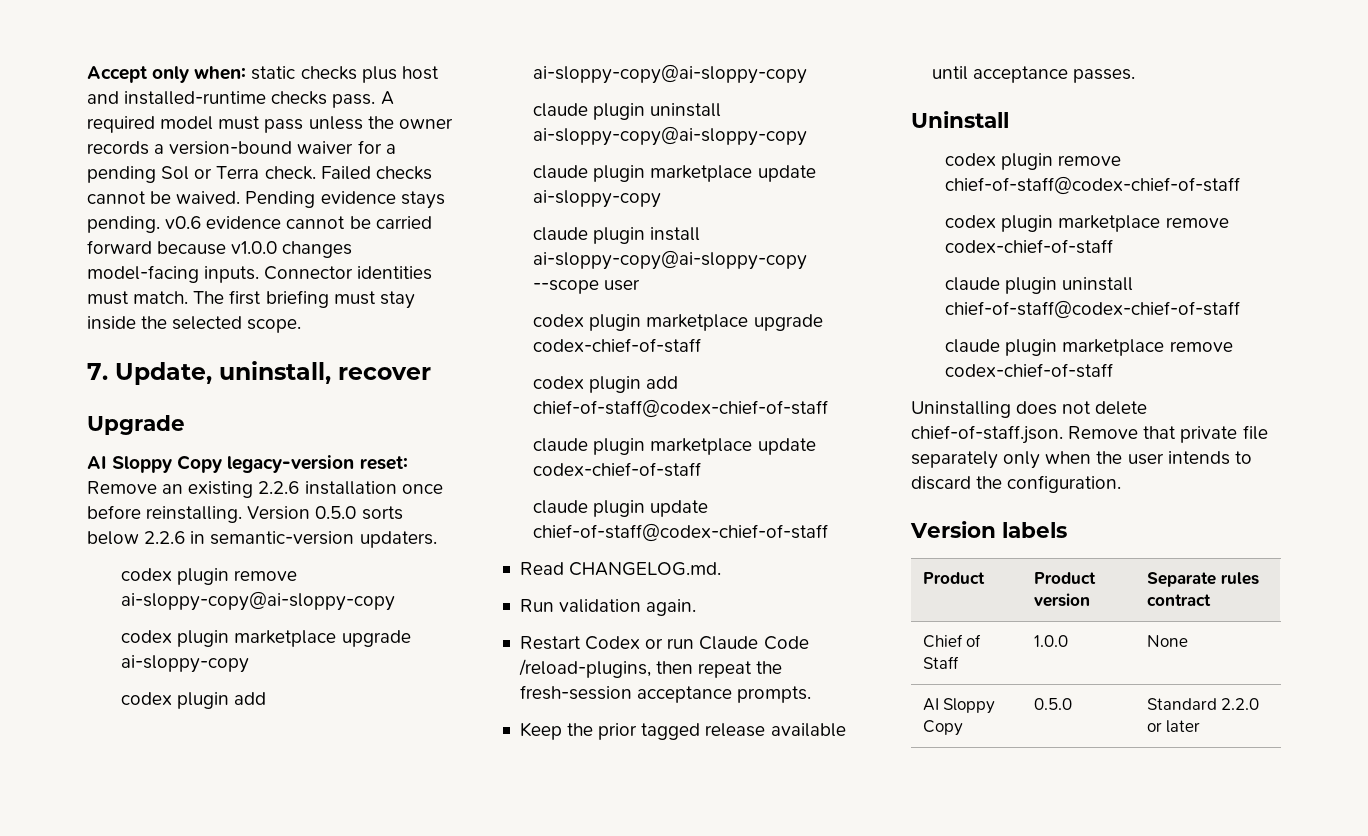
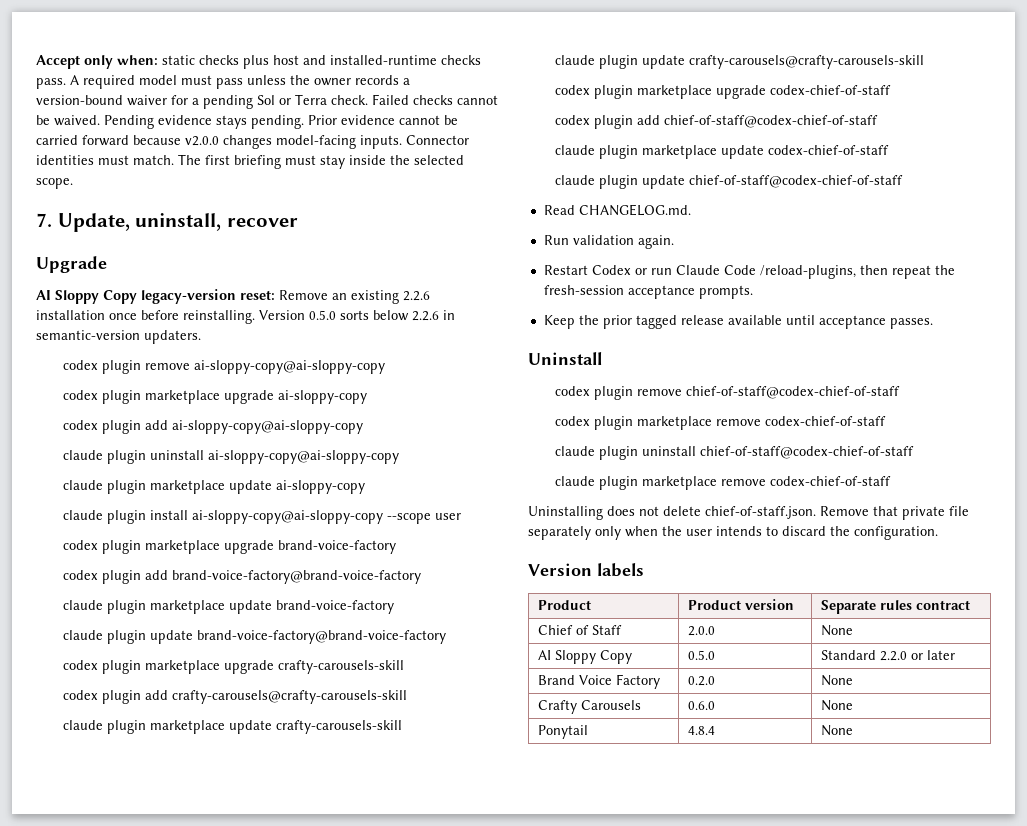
- Pending evidence stays pending. v0.6 evidence cannot be carried forward because v1.0.0 changes model-facing inputs.
+ Pending evidence stays pending. Prior evidence cannot be carried forward because v2.0.0 changes model-facing inputs.
+ codex plugin marketplace upgrade brand-voice-factory
+ codex plugin add brand-voice-factory@brand-voice-factory
+ claude plugin marketplace update brand-voice-factory
+ claude plugin update brand-voice-factory@brand-voice-factory
+ codex plugin marketplace upgrade crafty-carousels-skill
+ codex plugin add crafty-carousels@crafty-carousels-skill
+ claude plugin marketplace update crafty-carousels-skill
+ claude plugin update crafty-carousels@crafty-carousels-skill
- Chief of Staff | 1.0.0 | None
+ Chief of Staff | 2.0.0 | None
+ Brand Voice Factory | 0.2.0 | None
+ Crafty Carousels | 0.6.0 | None
+ Ponytail | 4.8.4 | None

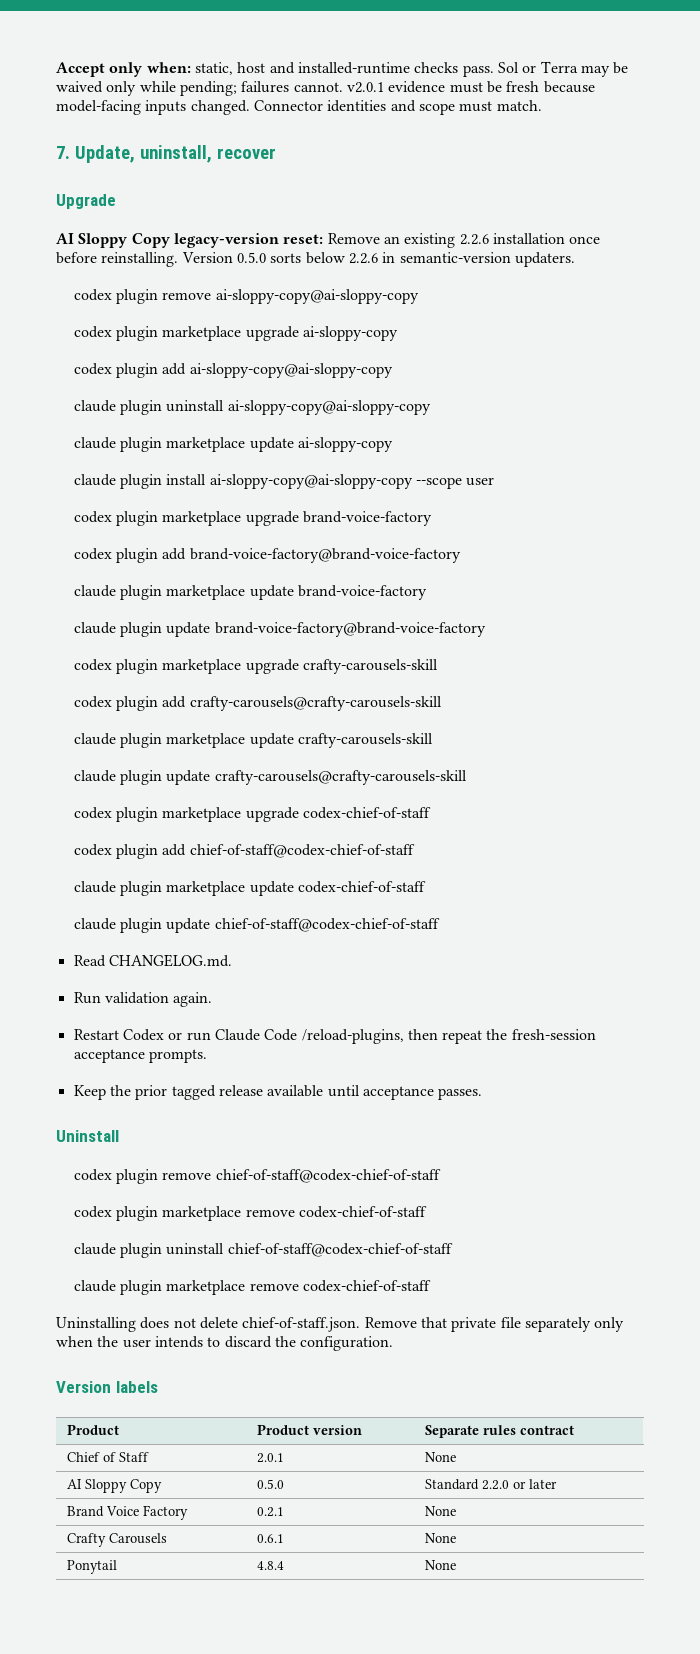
- Accept only when: static checks plus host and installed-runtime checks pass.
+ Accept only when: static, host and installed-runtime checks pass.
- A required model must pass unless the owner records a version-bound waiver for a pending Sol or Terra check. Failed checks cannot be waived. Pending evidence stays pending. Prior evidence cannot be carried forward because v2.0.0 changes model-facing inputs. Connector identities must match. The first briefing must stay inside the selected scope.
+ Sol or Terra may be waived only while pending; failures cannot. v2.0.1 evidence must be fresh because model-facing inputs changed. Connector identities and scope must match.
- Chief of Staff | 2.0.0 | None
+ Chief of Staff | 2.0.1 | None
- Brand Voice Factory | 0.2.0 | None
+ Brand Voice Factory | 0.2.1 | None
- Crafty Carousels | 0.6.0 | None
+ Crafty Carousels | 0.6.1 | None

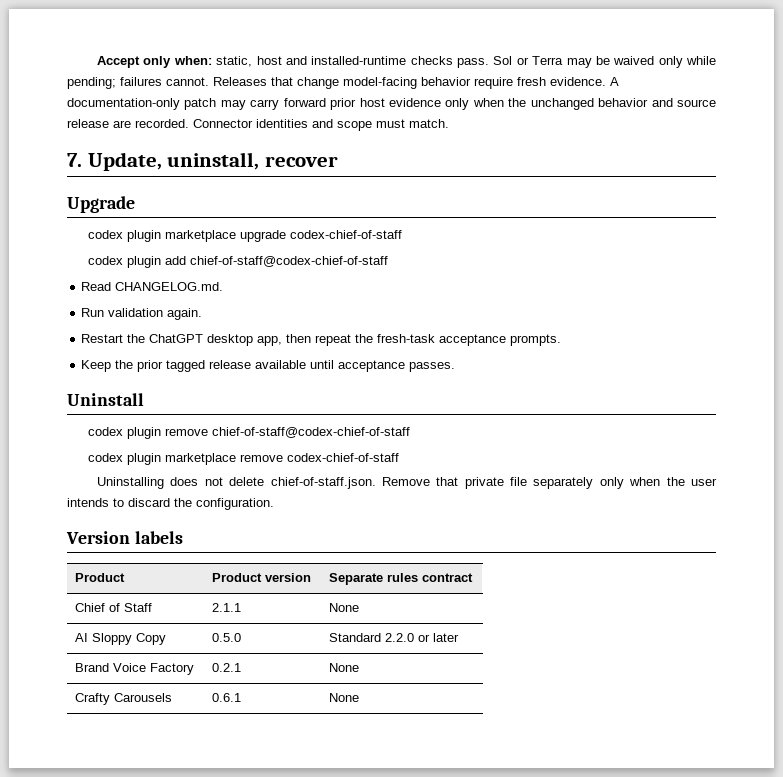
- Sol or Terra may be waived only while pending; failures cannot. v2.0.1 evidence must be fresh because model-facing inputs changed.
+ Sol or Terra may be waived only while pending; failures cannot. Releases that change model-facing behavior require fresh evidence. A documentation-only patch may carry forward prior host evidence only when the unchanged behavior and source release are recorded.
- AI Sloppy Copy legacy-version reset: Remove an existing 2.2.6 installation once before reinstalling. Version 0.5.0 sorts below 2.2.6 in semantic-version updaters.
- codex plugin remove ai-sloppy-copy@ai-sloppy-copy
- codex plugin marketplace upgrade ai-sloppy-copy
- codex plugin add ai-sloppy-copy@ai-sloppy-copy
- claude plugin uninstall ai-sloppy-copy@ai-sloppy-copy
- claude plugin marketplace update ai-sloppy-copy
- claude plugin install ai-sloppy-copy@ai-sloppy-copy --scope user
- codex plugin marketplace upgrade brand-voice-factory
- codex plugin add brand-voice-factory@brand-voice-factory
- claude plugin marketplace update brand-voice-factory
- claude plugin update brand-voice-factory@brand-voice-factory
- codex plugin marketplace upgrade crafty-carousels-skill
- codex plugin add crafty-carousels@crafty-carousels-skill
- claude plugin marketplace update crafty-carousels-skill
- claude plugin update crafty-carousels@crafty-carousels-skill
- claude plugin marketplace update codex-chief-of-staff
- claude plugin update chief-of-staff@codex-chief-of-staff
- Restart Codex or run Claude Code /reload-plugins, then repeat the fresh-session acceptance prompts.
+ Restart the ChatGPT desktop app, then repeat the fresh-task acceptance prompts.
- claude plugin uninstall chief-of-staff@codex-chief-of-staff
- claude plugin marketplace remove codex-chief-of-staff
- Chief of Staff | 2.0.1 | None
+ Chief of Staff | 2.1.1 | None
- Ponytail | 4.8.4 | None

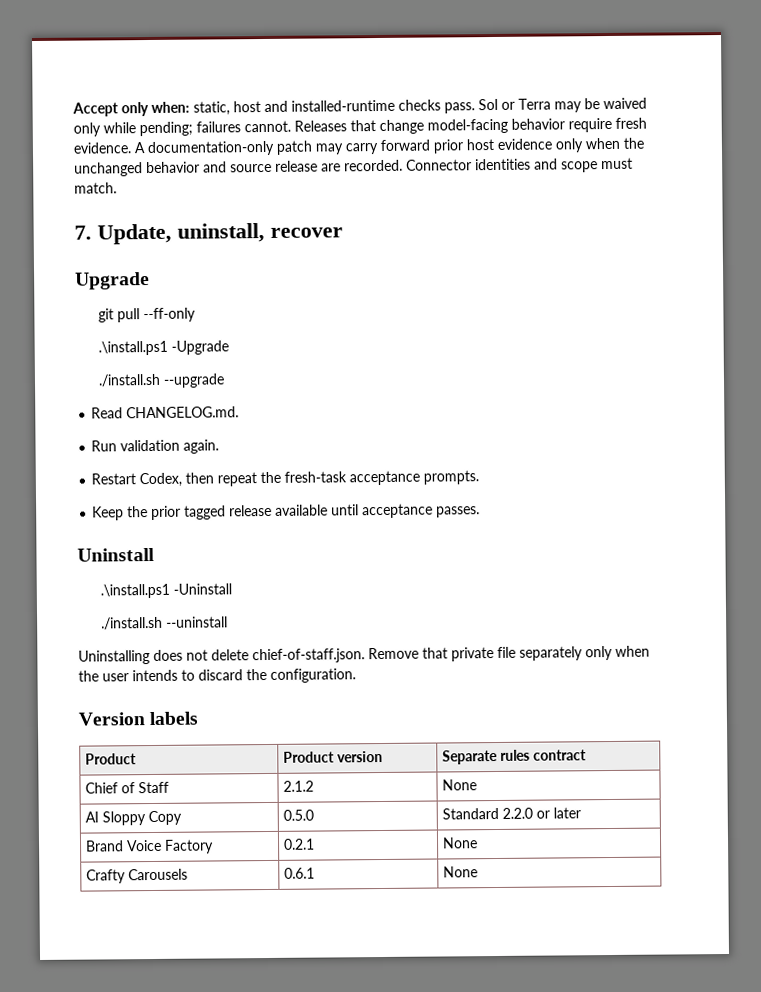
- codex plugin marketplace upgrade codex-chief-of-staff
- codex plugin add chief-of-staff@codex-chief-of-staff
+ git pull --ff-only
+ .\install.ps1 -Upgrade
+ ./install.sh --upgrade
- Restart the ChatGPT desktop app, then repeat the fresh-task acceptance prompts.
+ Restart Codex, then repeat the fresh-task acceptance prompts.
- codex plugin remove chief-of-staff@codex-chief-of-staff
- codex plugin marketplace remove codex-chief-of-staff
+ .\install.ps1 -Uninstall
+ ./install.sh --uninstall
- Chief of Staff | 2.1.1 | None
+ Chief of Staff | 2.1.2 | None

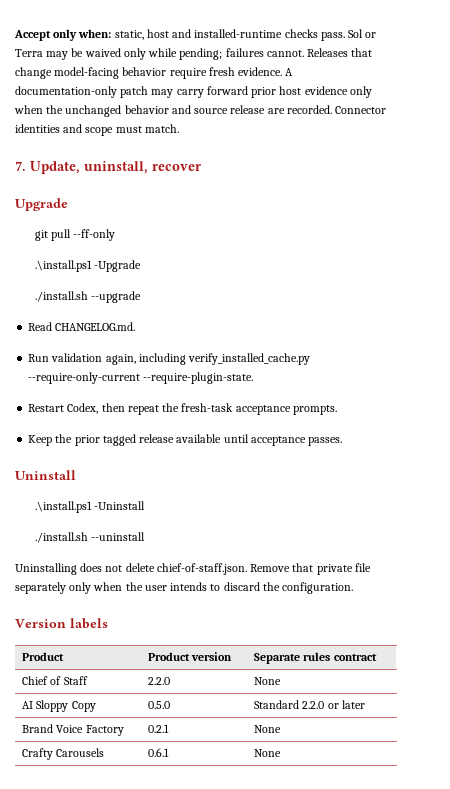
- Run validation again.
+ Run validation again, including verify_installed_cache.py --require-only-current --require-plugin-state.
- Chief of Staff | 2.1.2 | None
+ Chief of Staff | 2.2.0 | None

